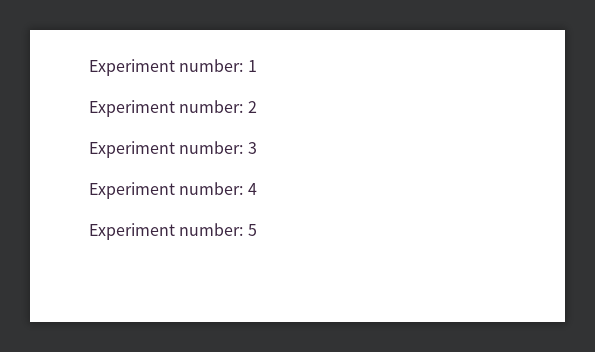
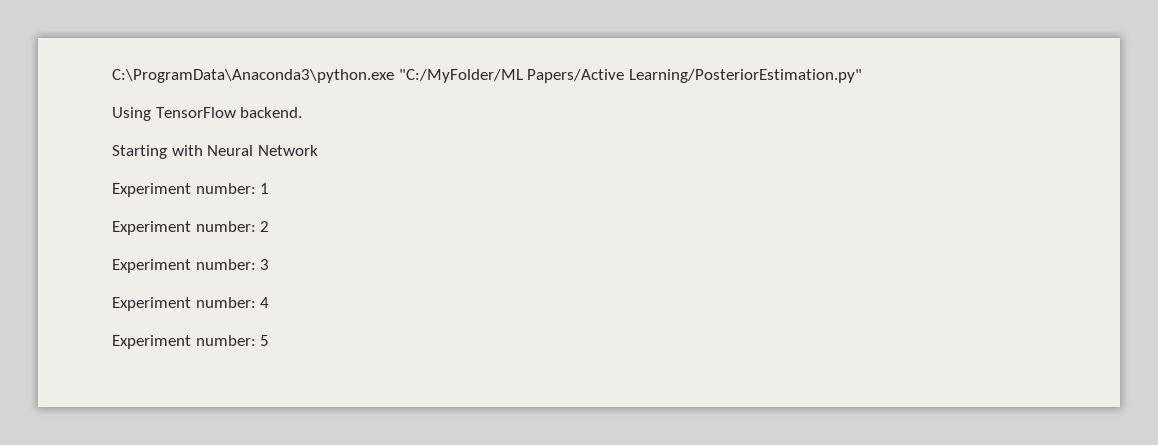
+ C:\ProgramData\Anaconda3\python.exe "C:/MyFolder/ML Papers/Active Learning/PosteriorEstimation.py"
+ Using TensorFlow backend.
+ Starting with Neural Network

